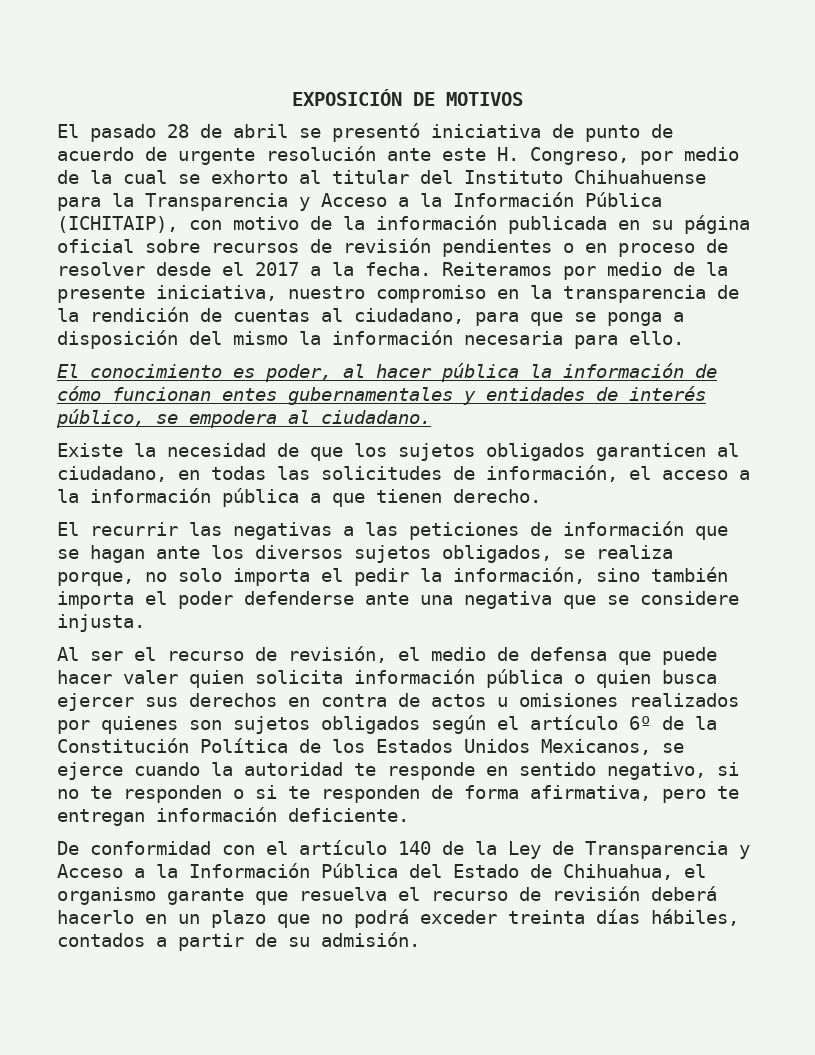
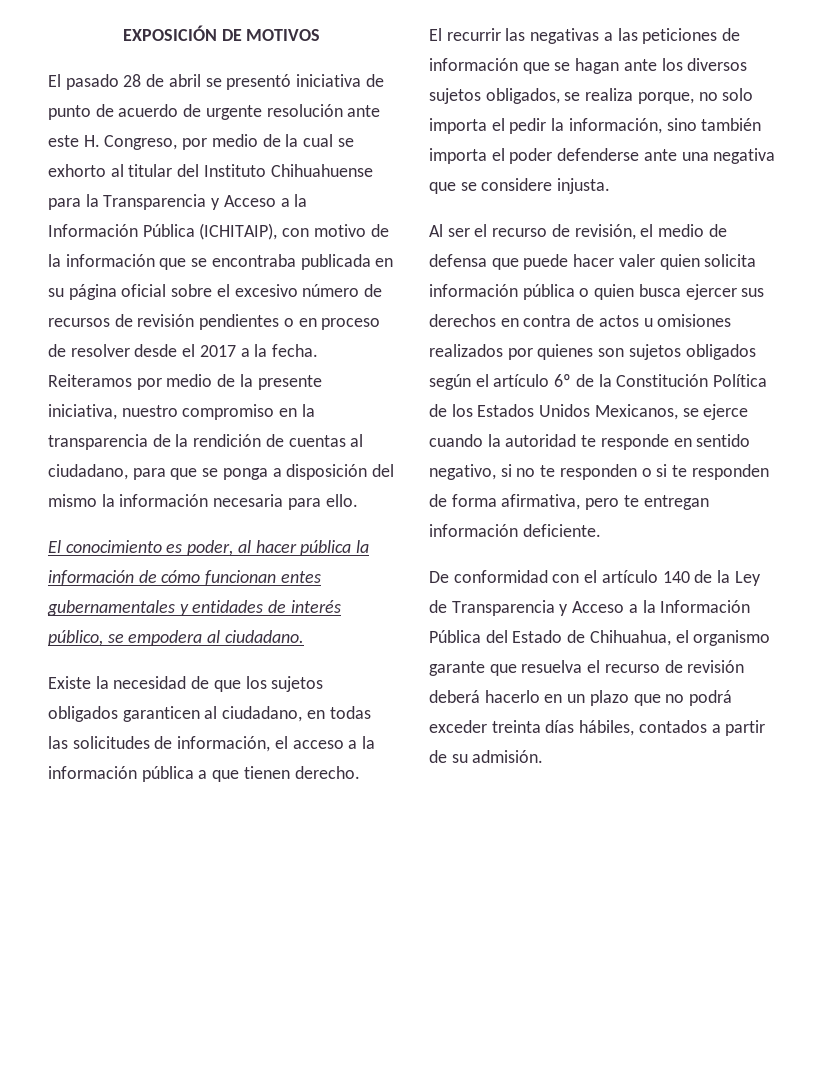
- El pasado 28 de abril se presentó iniciativa de punto de acuerdo de urgente resolución ante este H. Congreso, por medio de la cual se exhorto al titular del Instituto Chihuahuense para la Transparencia y Acceso a la Información Pública (ICHITAIP), con motivo de la información publicada en su página oficial sobre recursos de revisión pendientes o en proceso de resolver desde el 2017 a la fecha.
+ El pasado 28 de abril se presentó iniciativa de punto de acuerdo de urgente resolución ante este H. Congreso, por medio de la cual se exhorto al titular del Instituto Chihuahuense para la Transparencia y Acceso a la Información Pública (ICHITAIP), con motivo de la información que se encontraba publicada en su página oficial sobre el excesivo número de recursos de revisión pendientes o en proceso de resolver desde el 2017 a la fecha.

